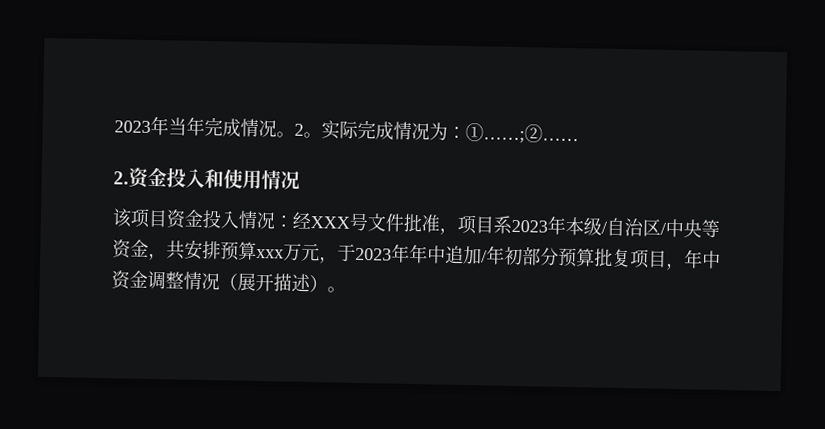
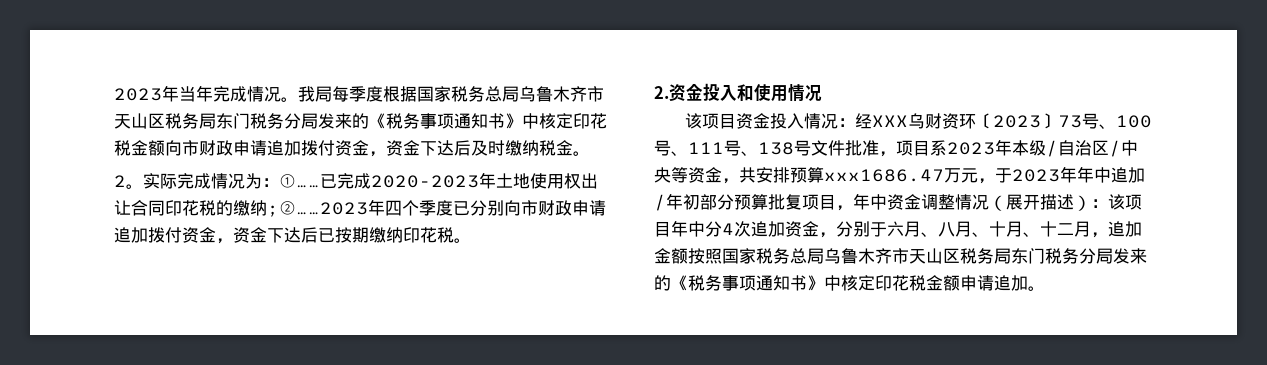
- 2023年当年完成情况。2。
+ 2023年当年完成情况。我局每季度根据国家税务总局乌鲁木齐市天山区税务局东门税务分局发来的《税务事项通知书》中核定印花税金额向市财政申请追加拨付资金，资金下达后及时缴纳税金。
+ 2。
- 实际完成情况为：①……;②……
+ 实际完成情况为：①……已完成2020-2023年土地使用权出让合同印花税的缴纳;②……2023年四个季度已分别向市财政申请追加拨付资金，资金下达后已按期缴纳印花税。
- 该项目资金投入情况：经XXX号文件批准，项目系2023年本级/自治区/中央等资金，共安排预算xxx万元，于2023年年中追加/年初部分预算批复项目，年中资金调整情况（展开描述）。
+ 该项目资金投入情况：经XXX乌财资环〔2023〕73号、100号、111号、138号文件批准，项目系2023年本级/自治区/中央等资金，共安排预算xxx1686.47万元，于2023年年中追加/年初部分预算批复项目，年中资金调整情况（展开描述）：该项目年中分4次追加资金，分别于六月、八月、十月、十二月，追加金额按照国家税务总局乌鲁木齐市天山区税务局东门税务分局发来的《税务事项通知书》中核定印花税金额申请追加。

